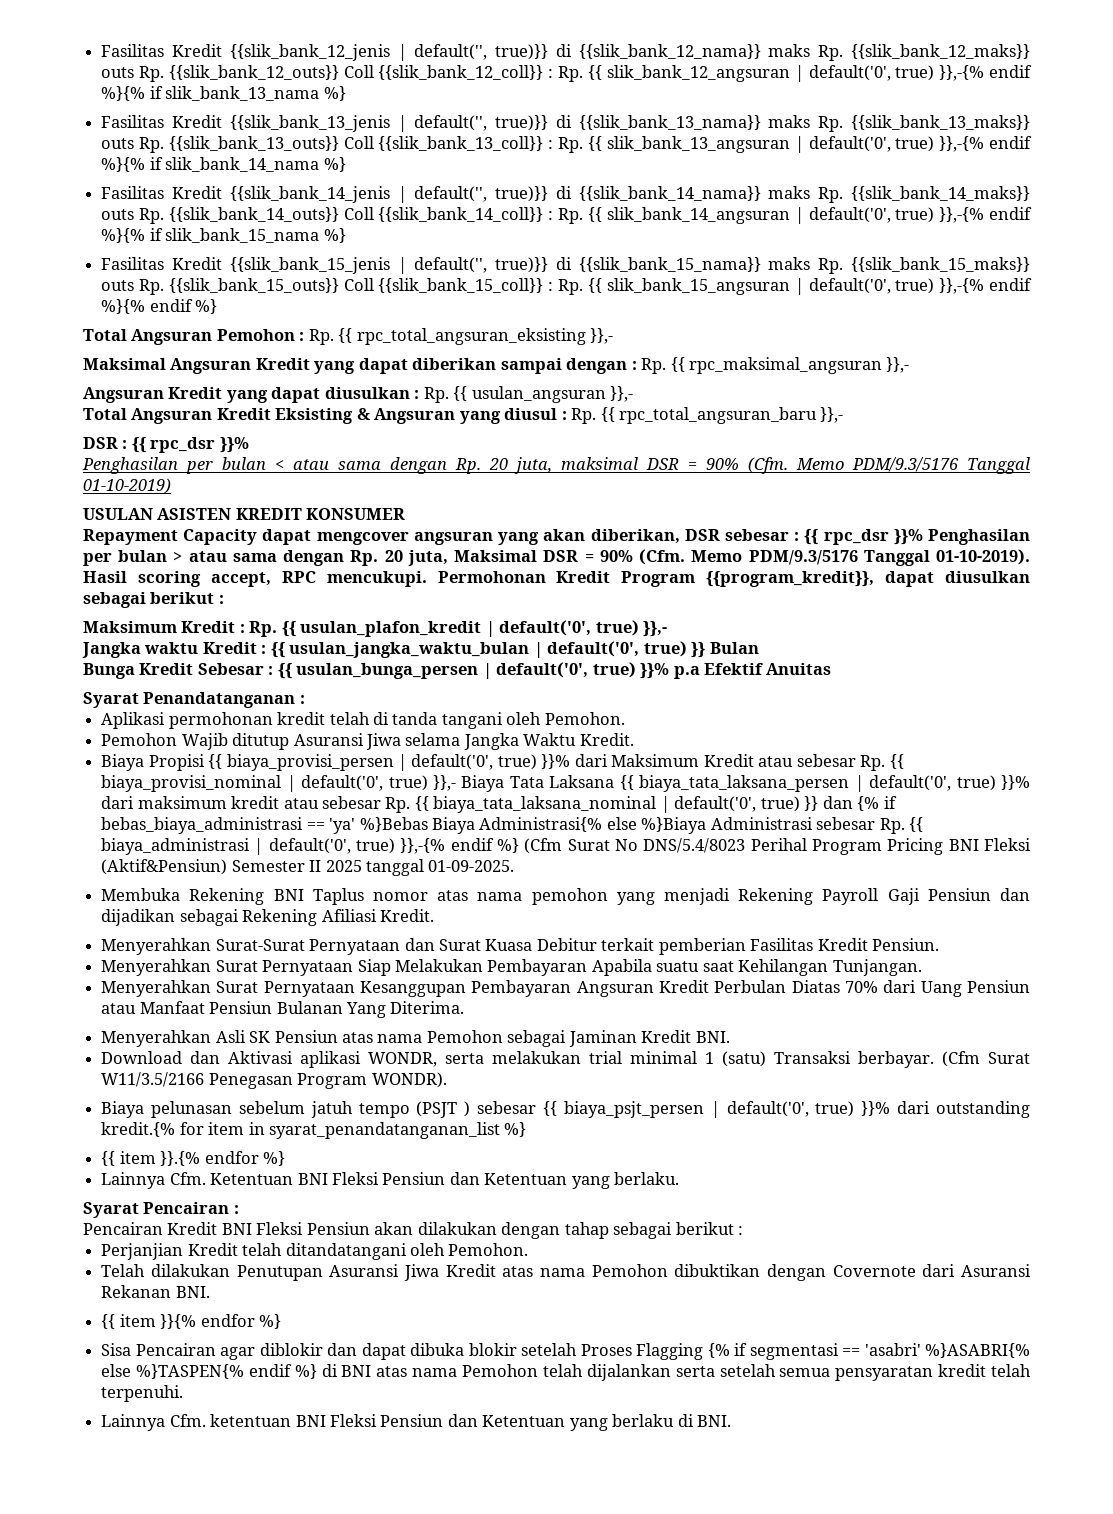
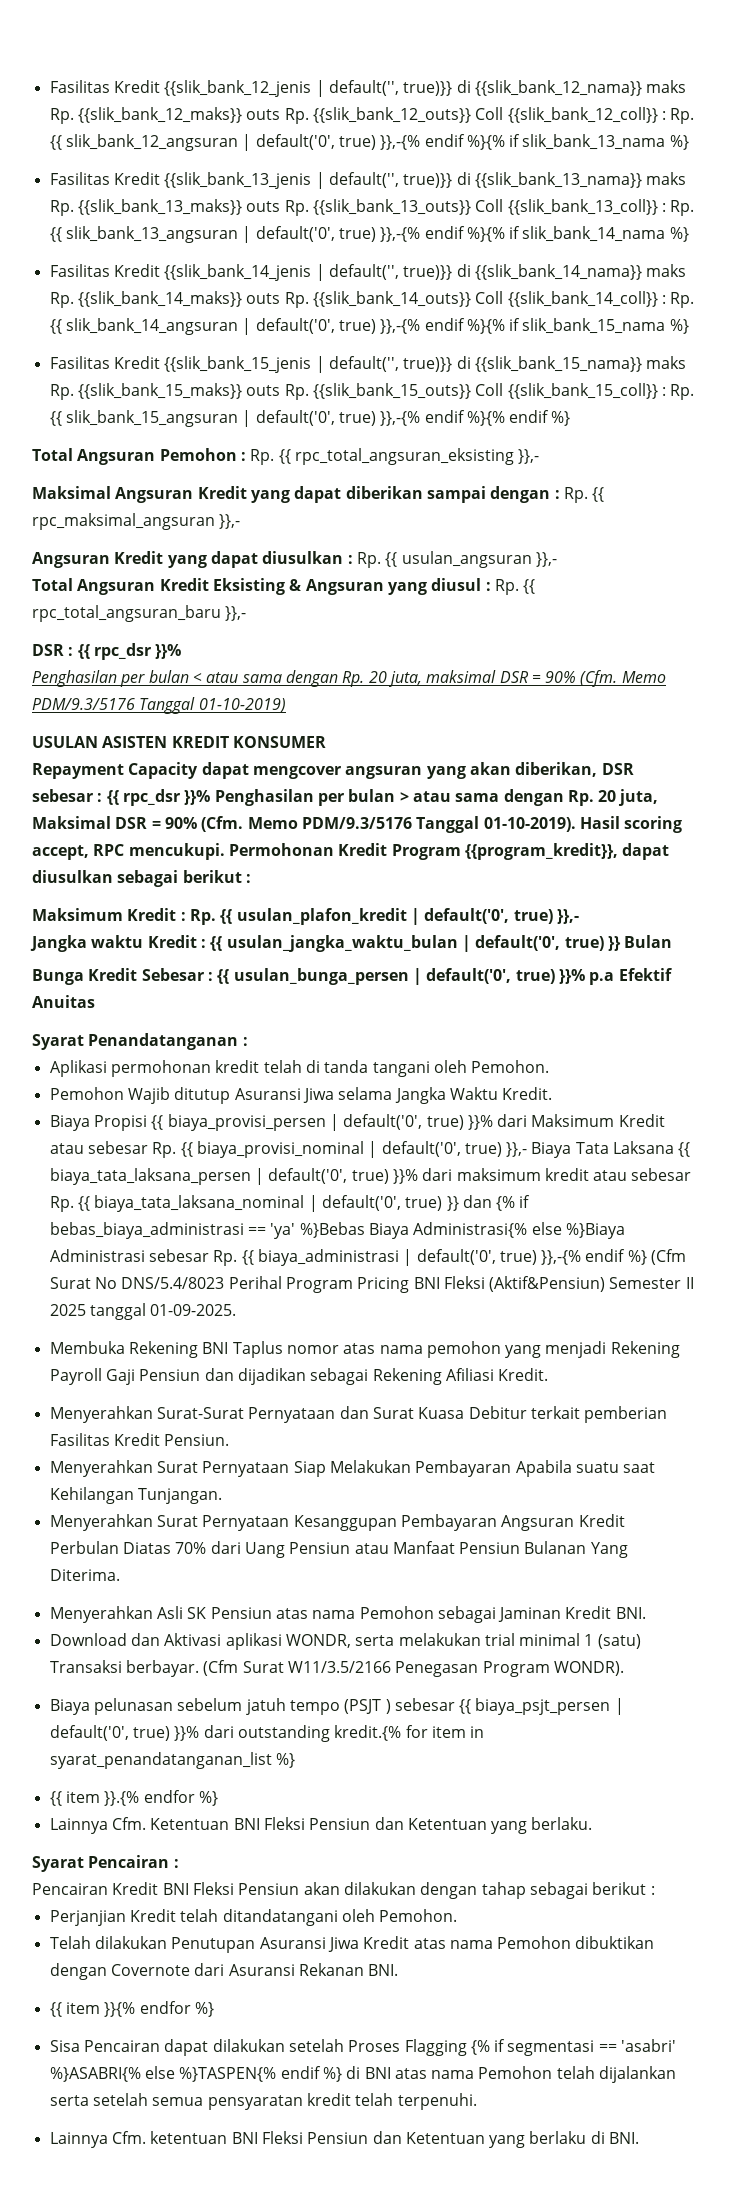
- Sisa Pencairan agar diblokir dan dapat dibuka blokir setelah Proses Flagging {% if segmentasi == 'asabri' %}ASABRI{% else %}TASPEN{% endif %} di BNI atas nama Pemohon telah dijalankan serta setelah semua pensyaratan kredit telah terpenuhi.
+ Sisa Pencairan dapat dilakukan setelah Proses Flagging {% if segmentasi == 'asabri' %}ASABRI{% else %}TASPEN{% endif %} di BNI atas nama Pemohon telah dijalankan serta setelah semua pensyaratan kredit telah terpenuhi.

